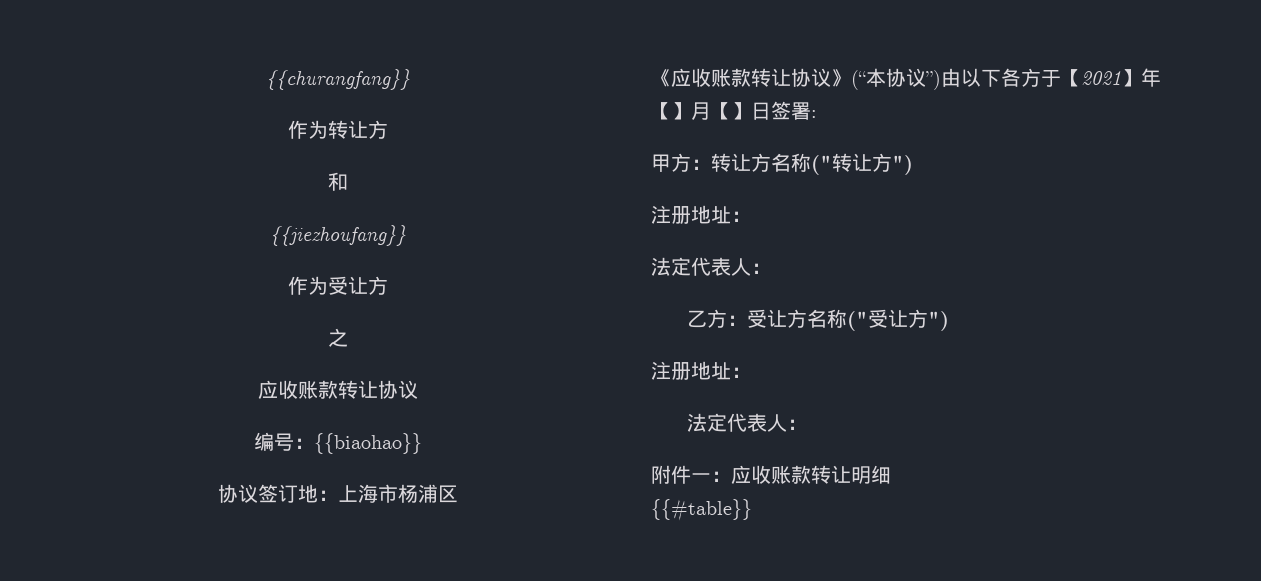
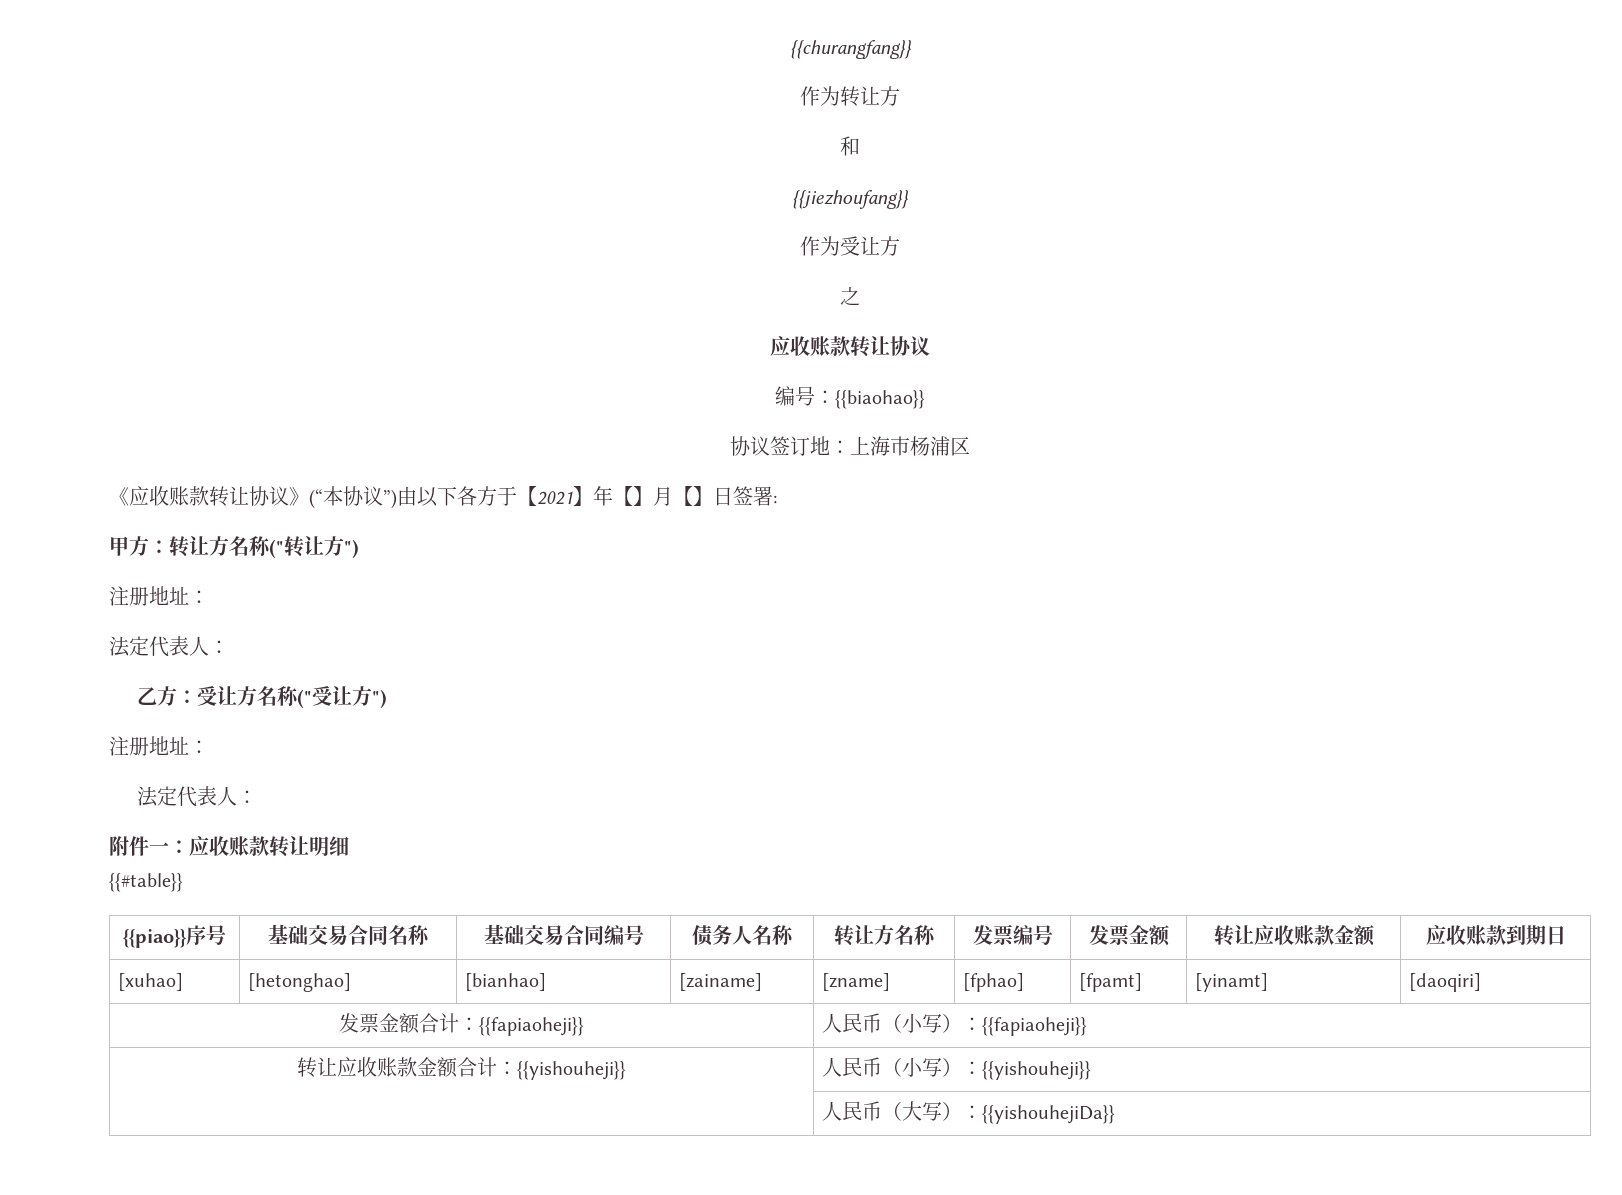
+ {{piao}}序号 | 基础交易合同名称 | 基础交易合同编号 | 债务人名称 | 转让方名称 | 发票编号 | 发票金额 | 转让应收账款金额 | 应收账款到期日
+ [xuhao] | [hetonghao] | [bianhao] | [zainame] | [zname] | [fphao] | [fpamt] | [yinamt] | [daoqiri]
+ 发票金额合计：{{fapiaoheji}} | 人民币（小写）：{{fapiaoheji}}
+ 转让应收账款金额合计：{{yishouheji}} | 人民币（小写）：{{yishouheji}}
+ | 人民币（大写）：{{yishouhejiDa}}

